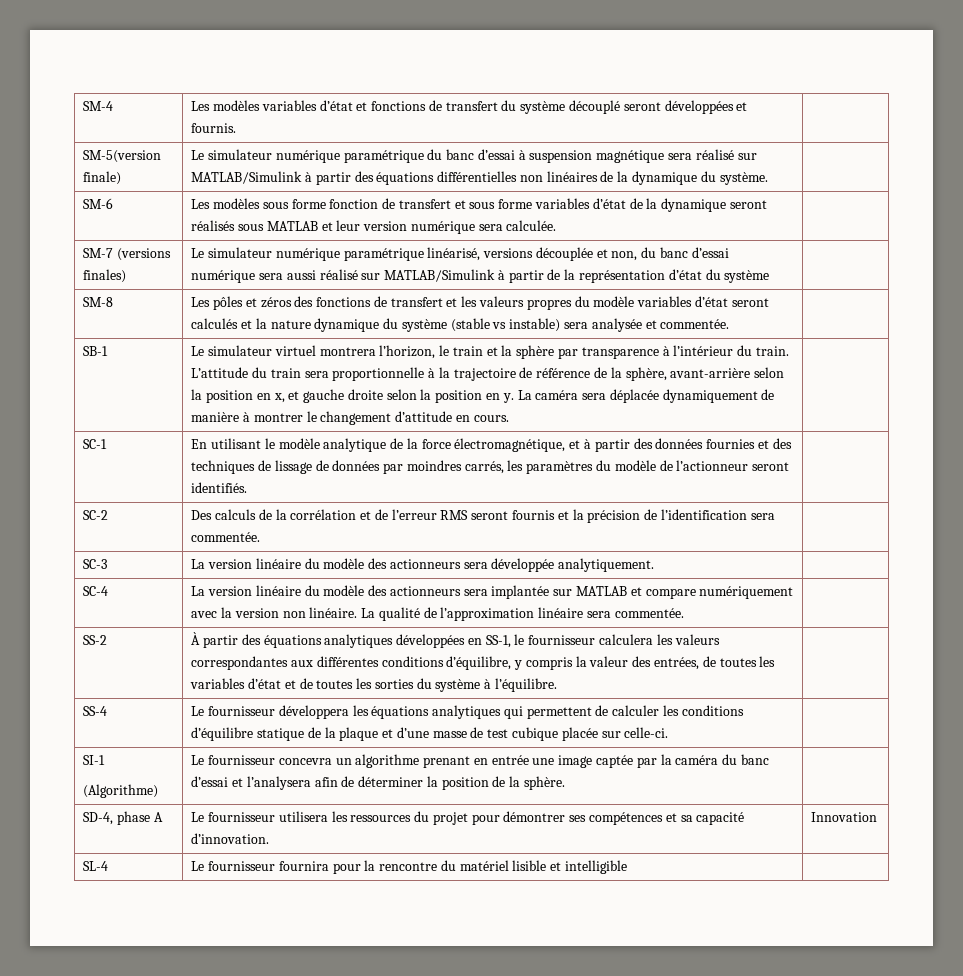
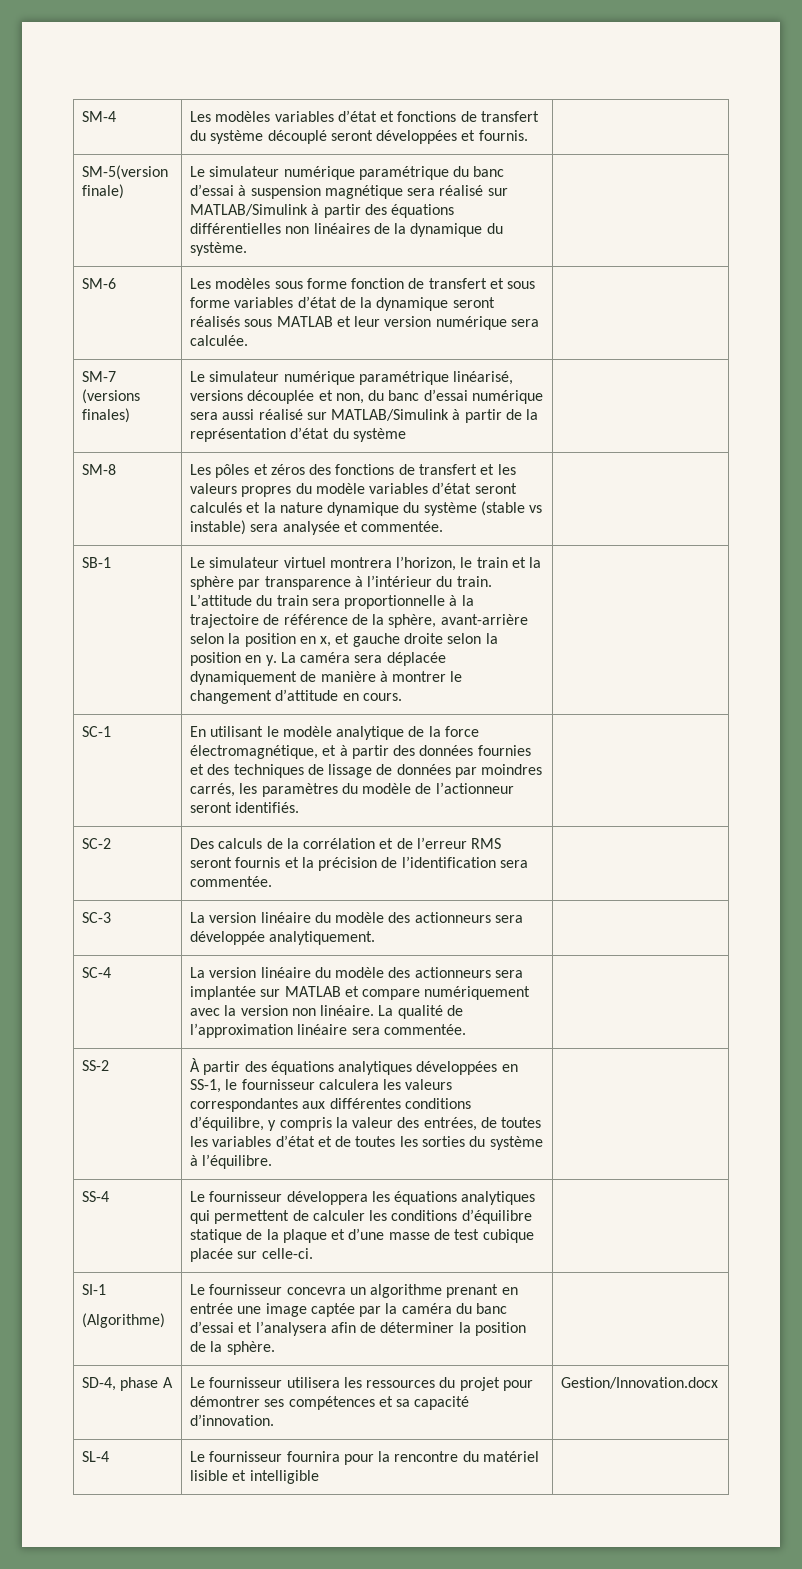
- SD-4, phase A | Le fournisseur utilisera les ressources du projet pour démontrer ses compétences et sa capacité d’innovation. | Innovation
+ SD-4, phase A | Le fournisseur utilisera les ressources du projet pour démontrer ses compétences et sa capacité d’innovation. | Gestion/Innovation.docx

